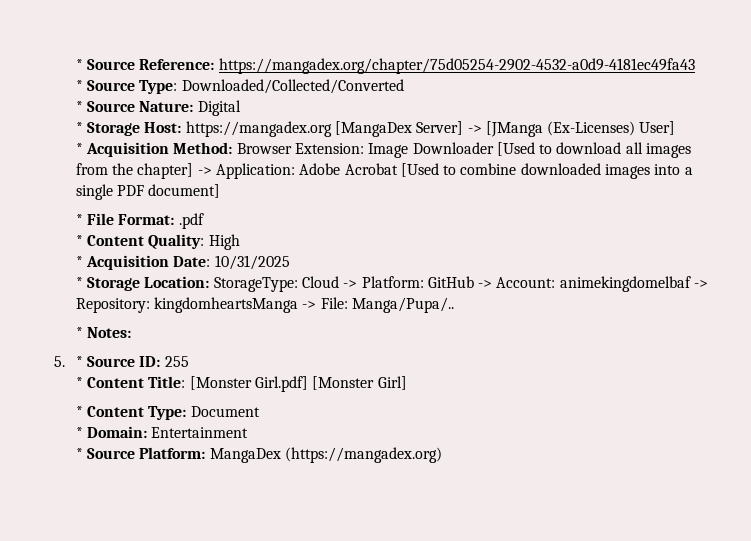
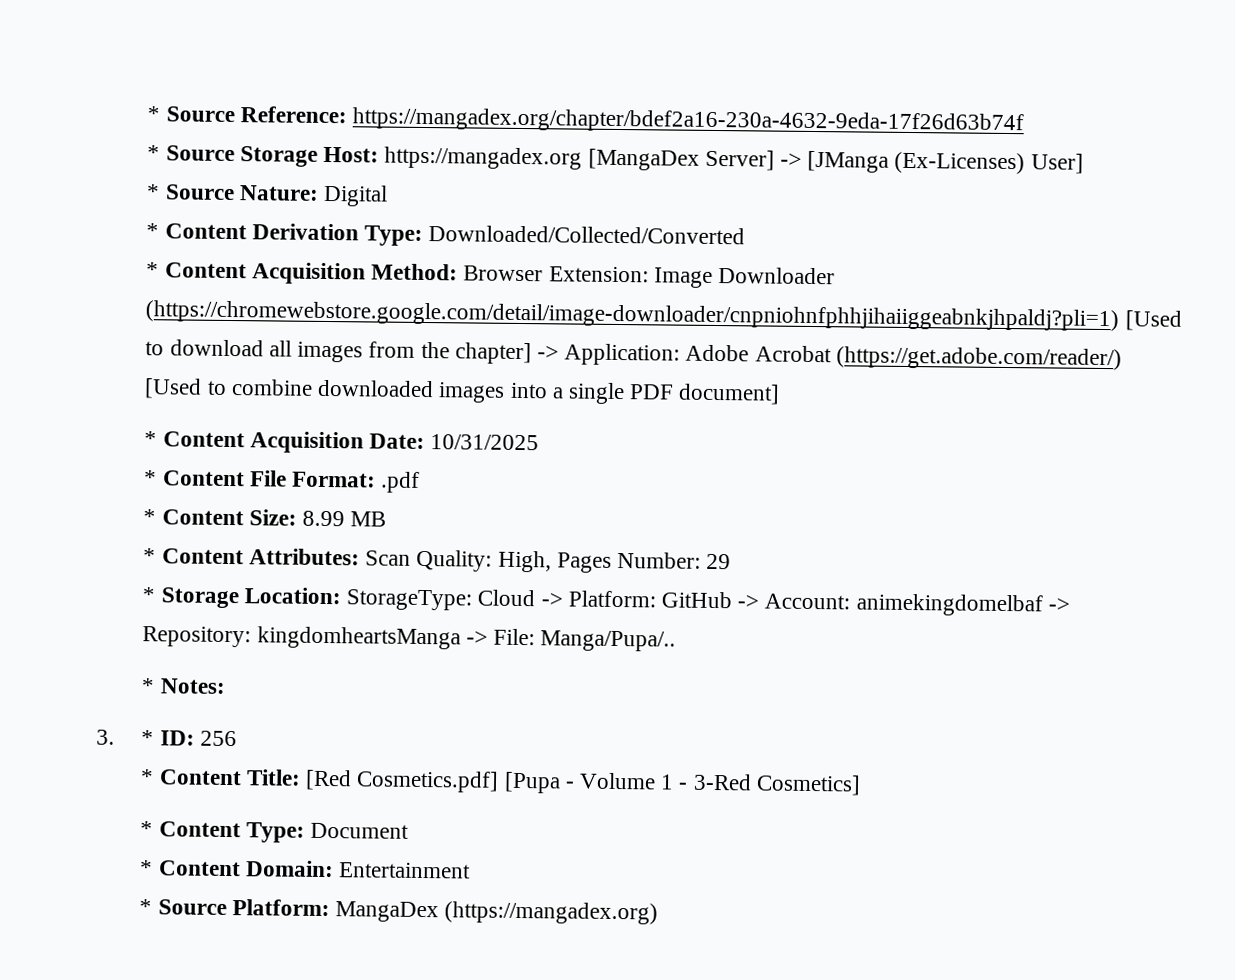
- * Source Reference: https://mangadex.org/chapter/75d05254-2902-4532-a0d9-4181ec49fa43
- * Source Type: Downloaded/Collected/Converted
- * Source Nature: Digital
- * Storage Host: https://mangadex.org [MangaDex Server] -> [JManga (Ex-Licenses) User]
+ * Source Reference: https://mangadex.org/chapter/bdef2a16-230a-4632-9eda-17f26d63b74f
+ * Source Storage Host: https://mangadex.org [MangaDex Server] -> [JManga (Ex-Licenses) User]
- * Acquisition Method: Browser Extension: Image Downloader [Used to download all images from the chapter] -> Application: Adobe Acrobat [Used to combine downloaded images into a single PDF document]
+ * Source Nature: Digital
+ * Content Derivation Type: Downloaded/Collected/Converted
+ * Content Acquisition Method: Browser Extension: Image Downloader (https://chromewebstore.google.com/detail/image-downloader/cnpniohnfphhjihaiiggeabnkjhpaldj?pli=1) [Used to download all images from the chapter] -> Application: Adobe Acrobat (https://get.adobe.com/reader/) [Used to combine downloaded images into a single PDF document]
- * File Format: .pdf
+ * Content Acquisition Date: 10/31/2025
+ * Content File Format: .pdf
- * Content Quality: High
- * Acquisition Date: 10/31/2025
+ * Content Size: 8.99 MB
+ * Content Attributes: Scan Quality: High, Pages Number: 29
- 5. * Source ID: 255
- * Content Title: [Monster Girl.pdf] [Monster Girl]
+ 3. * ID: 256
+ * Content Title: [Red Cosmetics.pdf] [Pupa - Volume 1 - 3-Red Cosmetics]
- * Domain: Entertainment
+ * Content Domain: Entertainment

